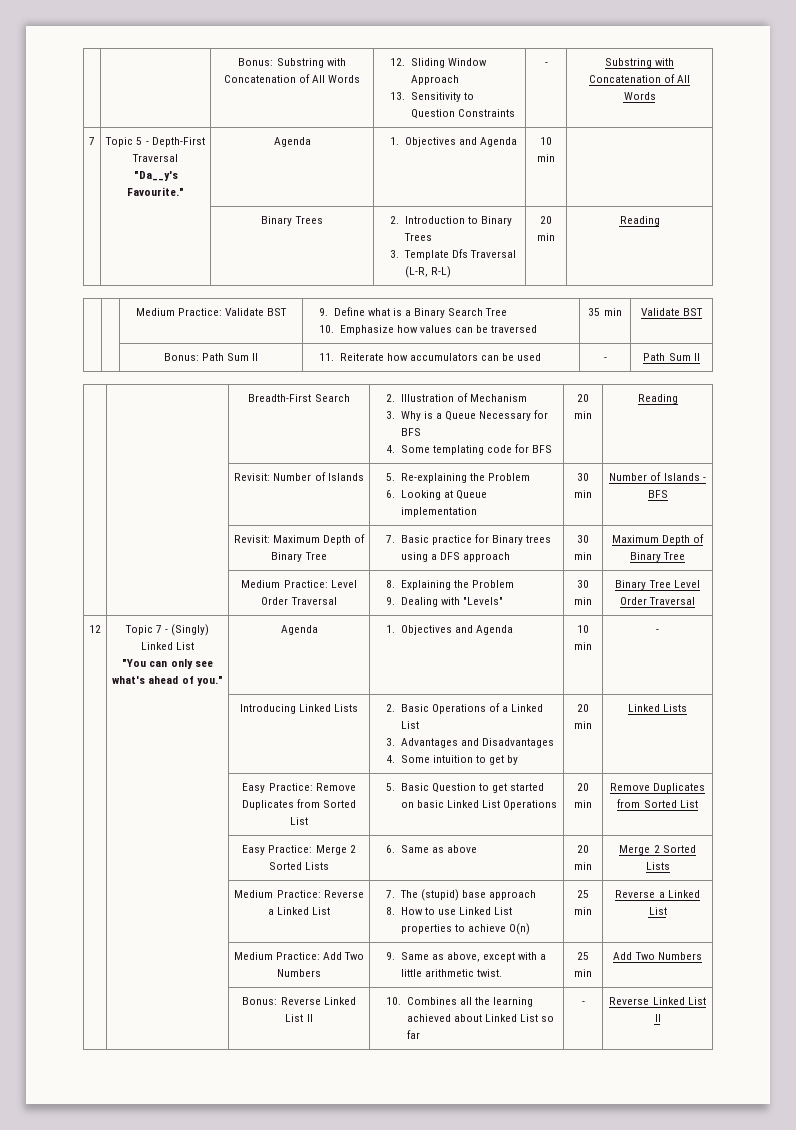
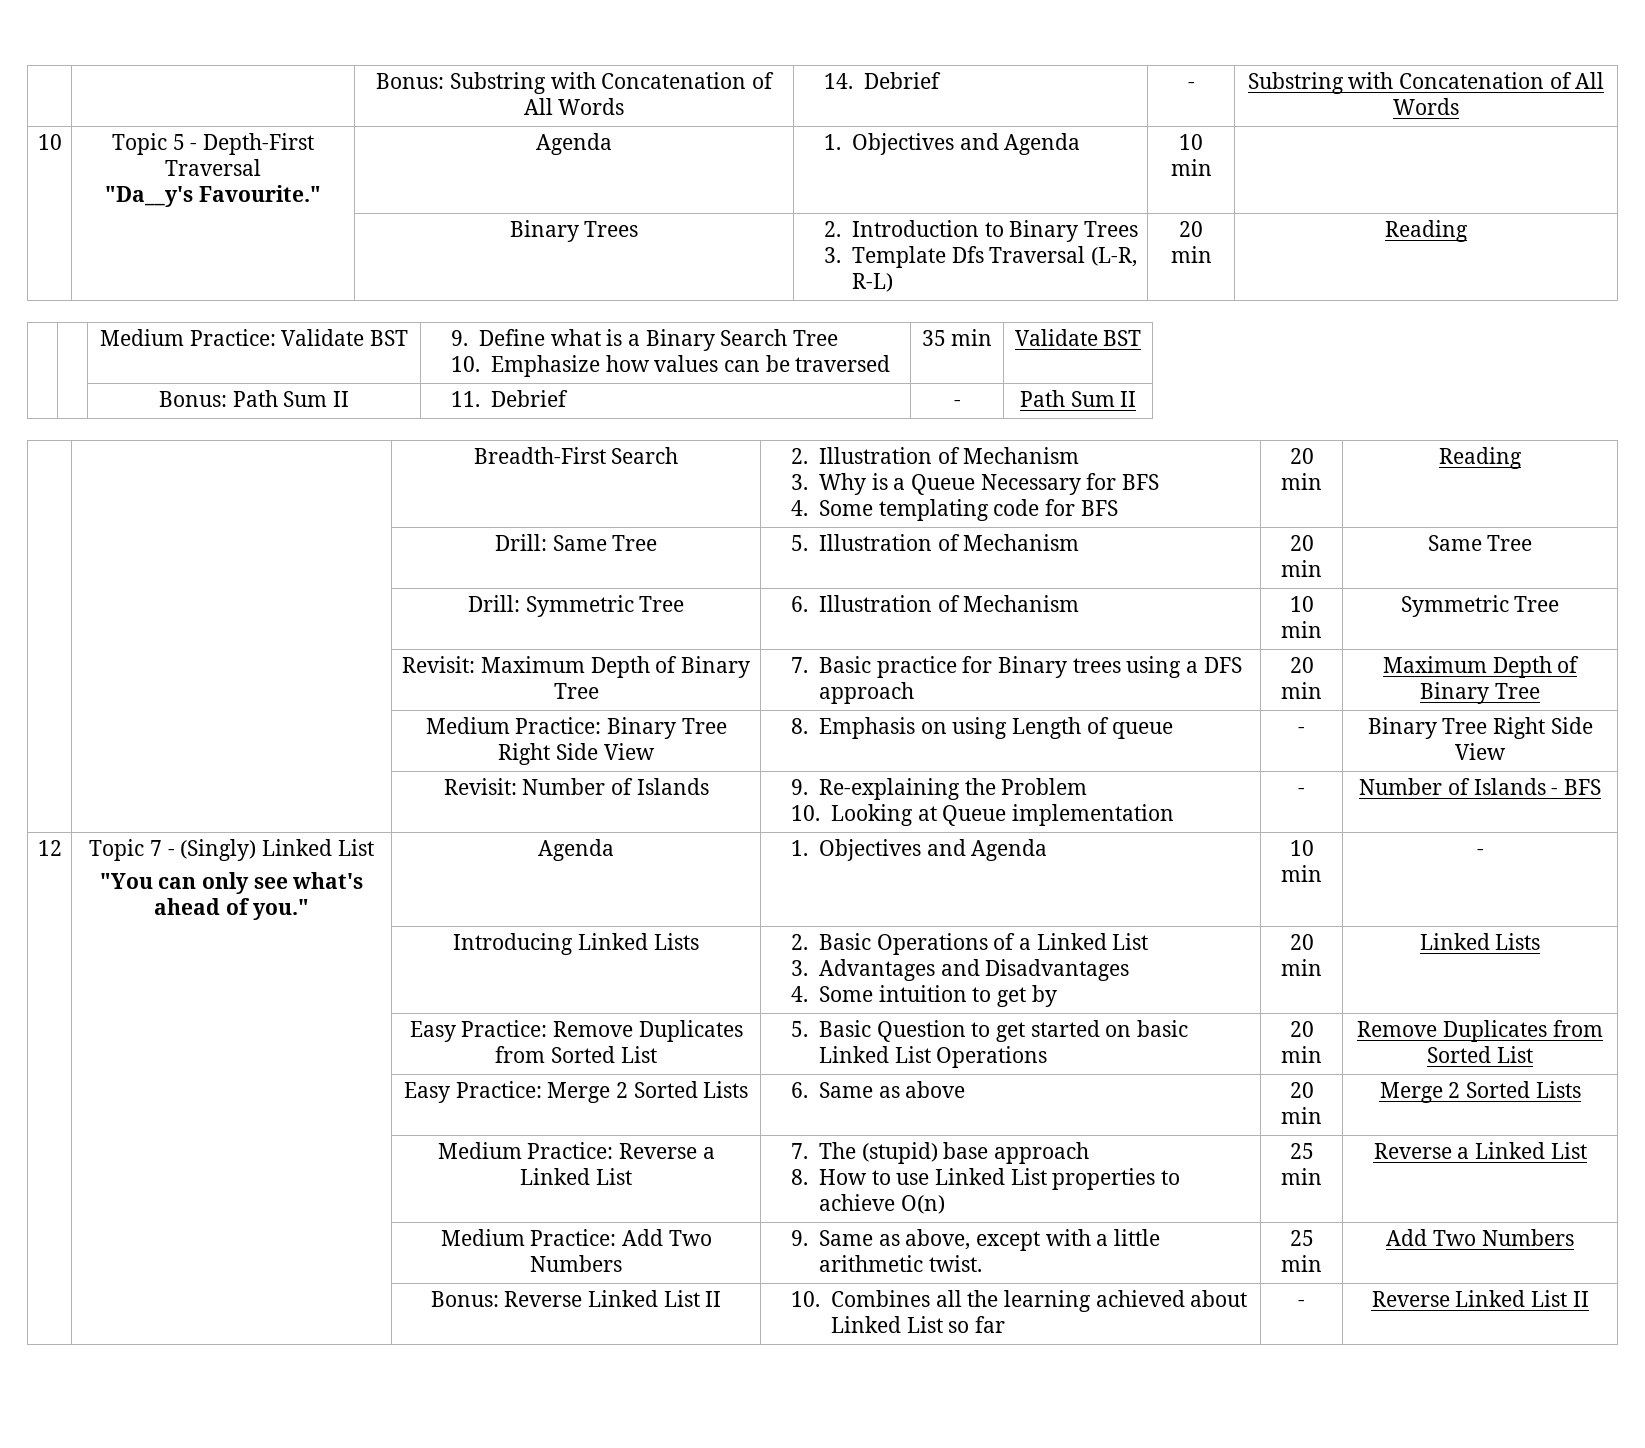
- | | Bonus: Substring with Concatenation of All Words | 12. Sliding Window Approach
- 13. Sensitivity to Question Constraints | - | Substring with Concatenation of All Words
+ | | Bonus: Substring with Concatenation of All Words | 14. Debrief | - | Substring with Concatenation of All Words
- 7 | Topic 5 - Depth-First Traversal
+ 10 | Topic 5 - Depth-First Traversal
- | | Bonus: Path Sum II | 11. Reiterate how accumulators can be used | - | Path Sum II
+ | | Bonus: Path Sum II | 11. Debrief | - | Path Sum II
- | | Revisit: Number of Islands | 5. Re-explaining the Problem
- 6. Looking at Queue implementation | 30 min | Number of Islands - BFS
+ | | Drill: Same Tree | 5. Illustration of Mechanism | 20 min | Same Tree
+ | | Drill: Symmetric Tree | 6. Illustration of Mechanism | 10 min | Symmetric Tree
- | | Revisit: Maximum Depth of Binary Tree | 7. Basic practice for Binary trees using a DFS approach | 30 min | Maximum Depth of Binary Tree
+ | | Revisit: Maximum Depth of Binary Tree | 7. Basic practice for Binary trees using a DFS approach | 20 min | Maximum Depth of Binary Tree
- | | Medium Practice: Level Order Traversal | 8. Explaining the Problem
- 9. Dealing with "Levels" | 30 min | Binary Tree Level Order Traversal
+ | | Medium Practice: Binary Tree Right Side View | 8. Emphasis on using Length of queue | - | Binary Tree Right Side View
+ | | Revisit: Number of Islands | 9. Re-explaining the Problem
+ 10. Looking at Queue implementation | - | Number of Islands - BFS

